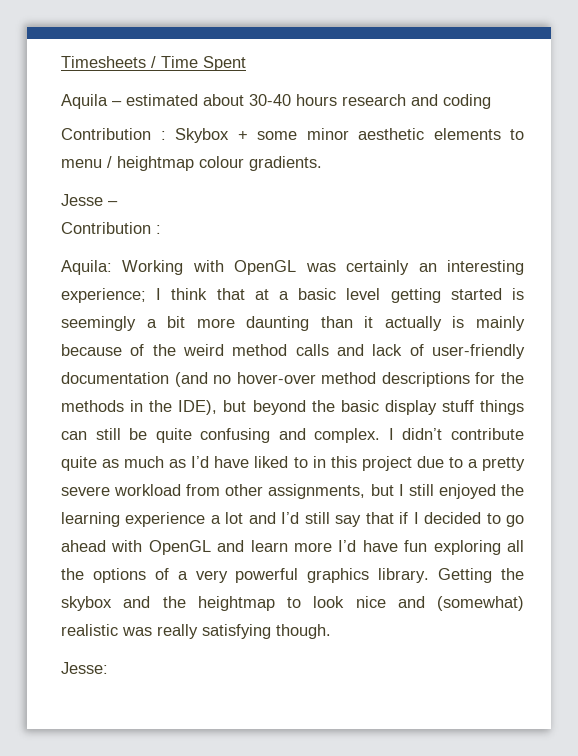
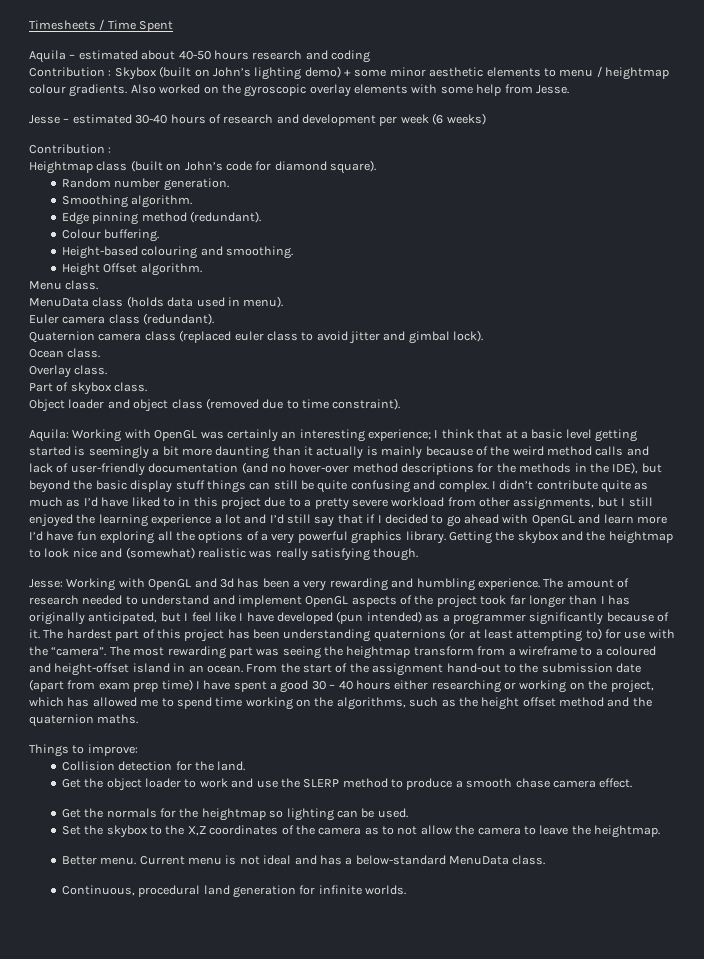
- Aquila – estimated about 30-40 hours research and coding
+ Aquila – estimated about 40-50 hours research and coding
- Contribution : Skybox + some minor aesthetic elements to menu / heightmap colour gradients.
- Jesse –
+ Contribution : Skybox (built on John’s lighting demo) + some minor aesthetic elements to menu / heightmap colour gradients. Also worked on the gyroscopic overlay elements with some help from Jesse.
+ Jesse – estimated 30-40 hours of research and development per week (6 weeks)
  Contribution :
+ Heightmap class (built on John’s code for diamond square).
+ Random number generation.
+ Smoothing algorithm.
+ Edge pinning method (redundant).
+ Colour buffering.
+ Height-based colouring and smoothing.
+ Height Offset algorithm.
+ Menu class.
+ MenuData class (holds data used in menu).
+ Euler camera class (redundant).
+ Quaternion camera class (replaced euler class to avoid jitter and gimbal lock).
+ Ocean class.
+ Overlay class.
+ Part of skybox class.
+ Object loader and object class (removed due to time constraint).
- Jesse:
+ Jesse: Working with OpenGL and 3d has been a very rewarding and humbling experience. The amount of research needed to understand and implement OpenGL aspects of the project took far longer than I has originally anticipated, but I feel like I have developed (pun intended) as a programmer significantly because of it. The hardest part of this project has been understanding quaternions (or at least attempting to) for use with the “camera”. The most rewarding part was seeing the heightmap transform from a wireframe to a coloured and height-offset island in an ocean. From the start of the assignment hand-out to the submission date (apart from exam prep time) I have spent a good 30 – 40 hours either researching or working on the project, which has allowed me to spend time working on the algorithms, such as the height offset method and the quaternion maths.
+ Things to improve:
+ Collision detection for the land.
+ Get the object loader to work and use the SLERP method to produce a smooth chase camera effect.
+ Get the normals for the heightmap so lighting can be used.
+ Set the skybox to the X,Z coordinates of the camera as to not allow the camera to leave the heightmap.
+ Better menu. Current menu is not ideal and has a below-standard MenuData class.
+ Continuous, procedural land generation for infinite worlds.

